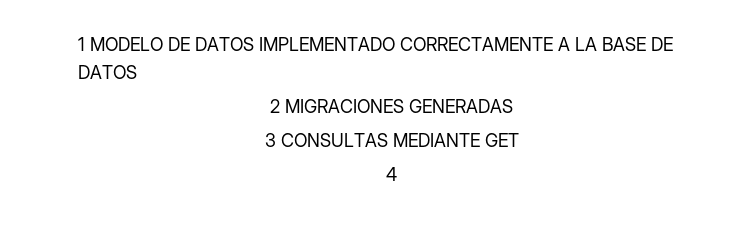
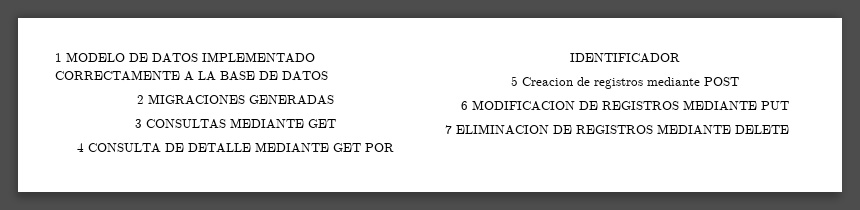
- 4
+ 4 CONSULTA DE DETALLE MEDIANTE GET POR IDENTIFICADOR
+ 5 Creacion de registros mediante POST
+ 6 MODIFICACION DE REGISTROS MEDIANTE PUT
+ 7 ELIMINACION DE REGISTROS MEDIANTE DELETE

